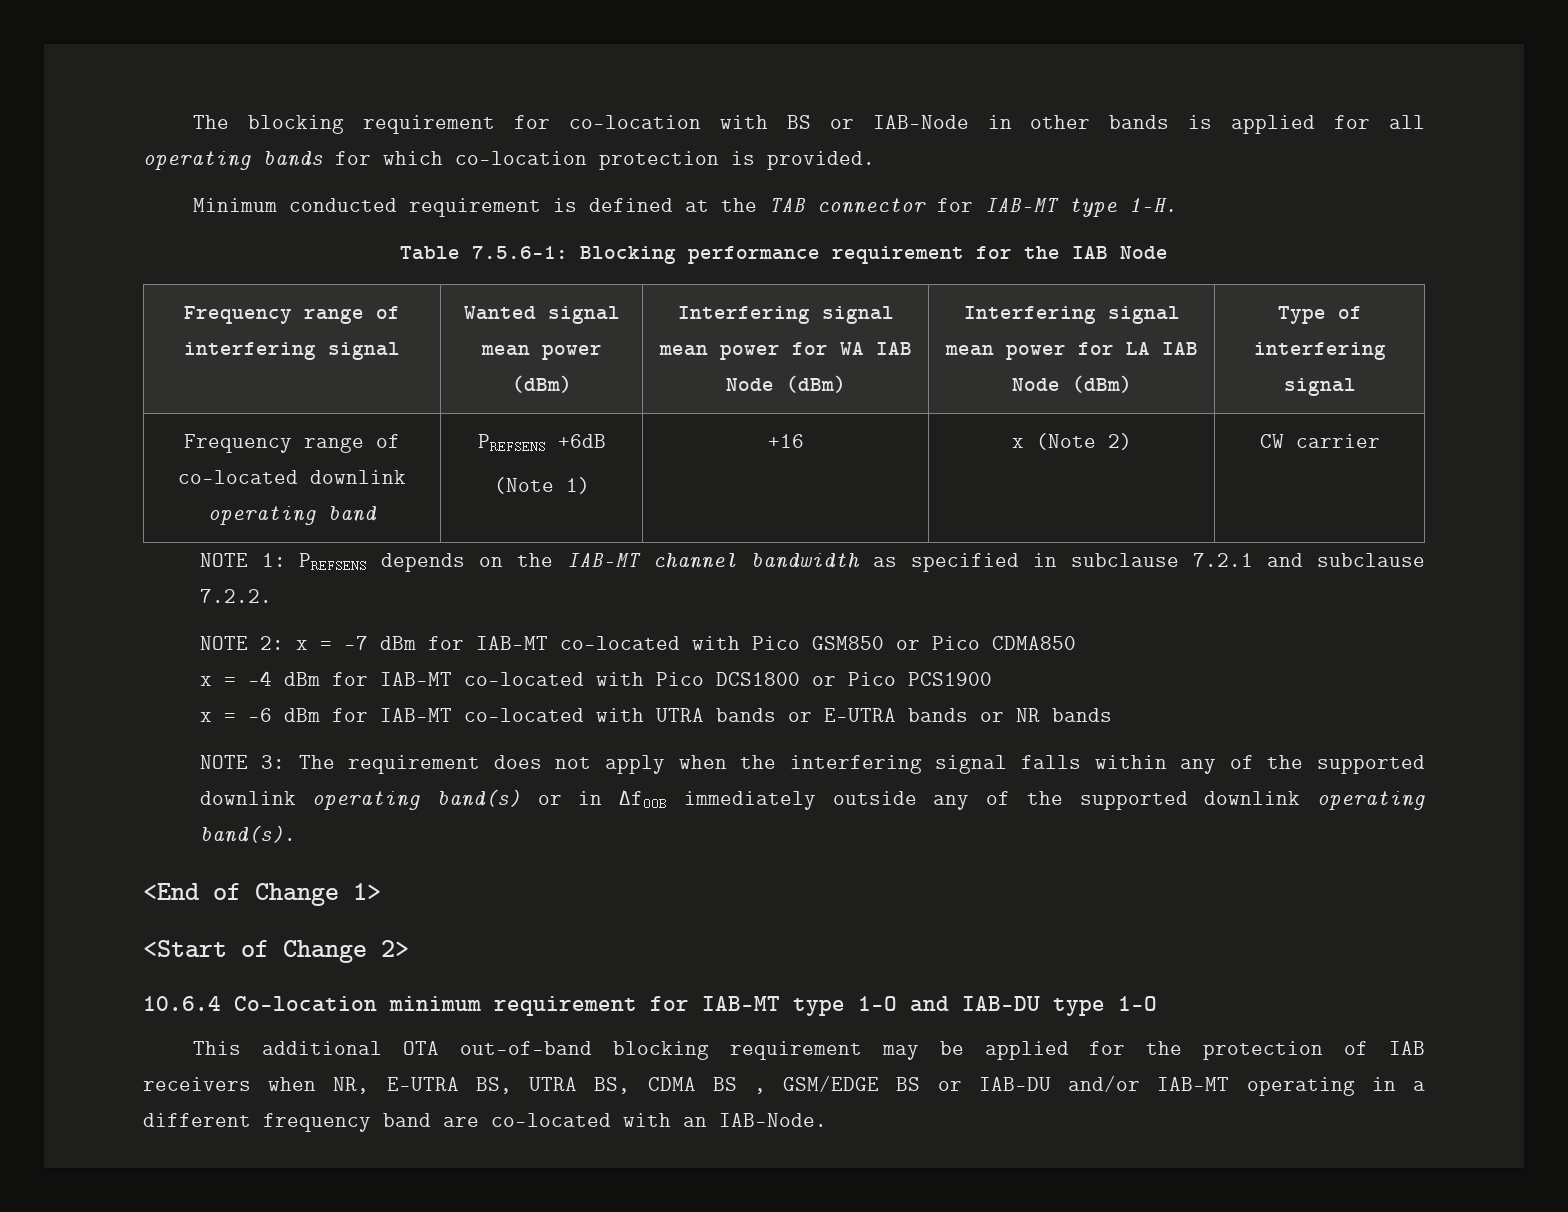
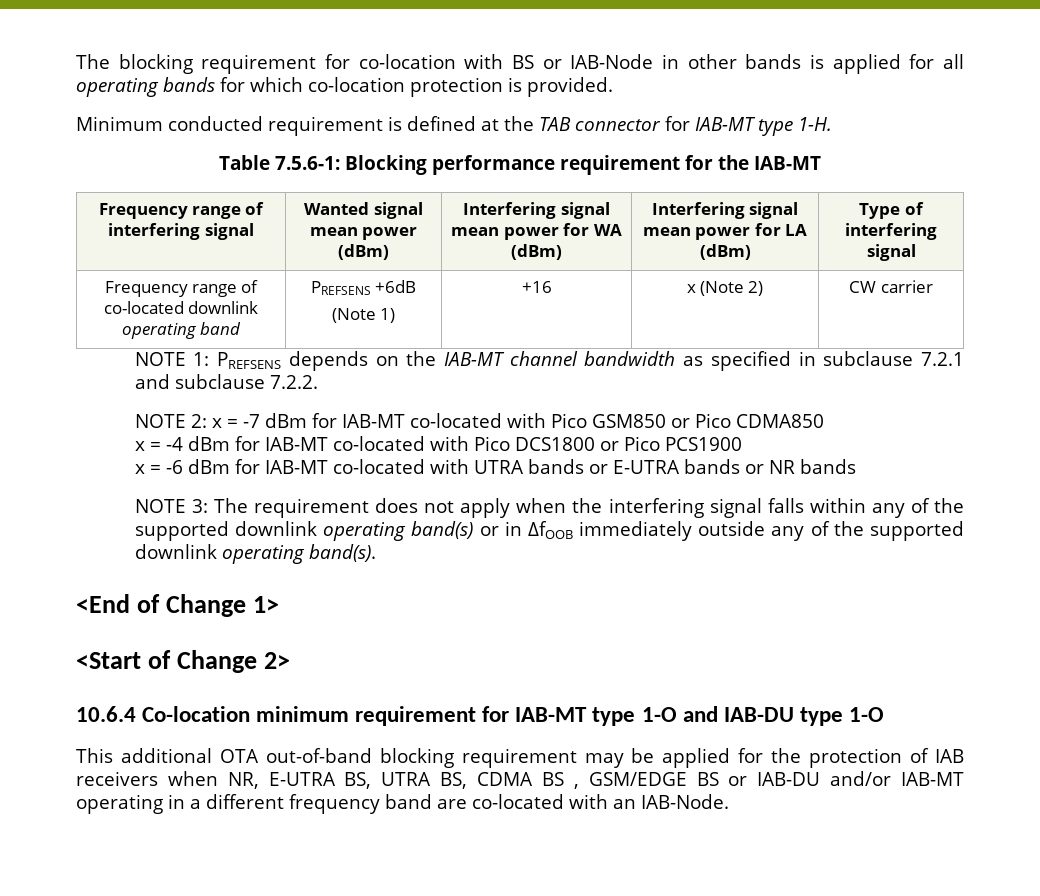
- Table 7.5.6-1: Blocking performance requirement for the IAB Node
+ Table 7.5.6-1: Blocking performance requirement for the IAB-MT
- Frequency range of interfering signal | Wanted signal mean power (dBm) | Interfering signal mean power for WA IAB Node (dBm) | Interfering signal mean power for LA IAB Node (dBm) | Type of interfering signal
+ Frequency range of interfering signal | Wanted signal mean power (dBm) | Interfering signal mean power for WA (dBm) | Interfering signal mean power for LA (dBm) | Type of interfering signal

